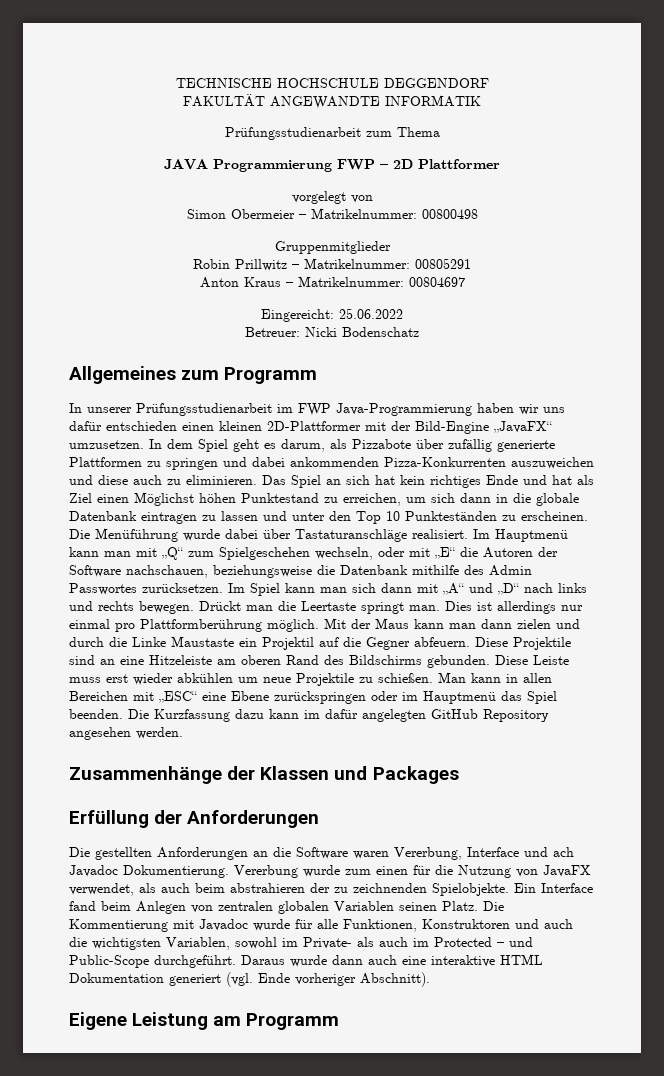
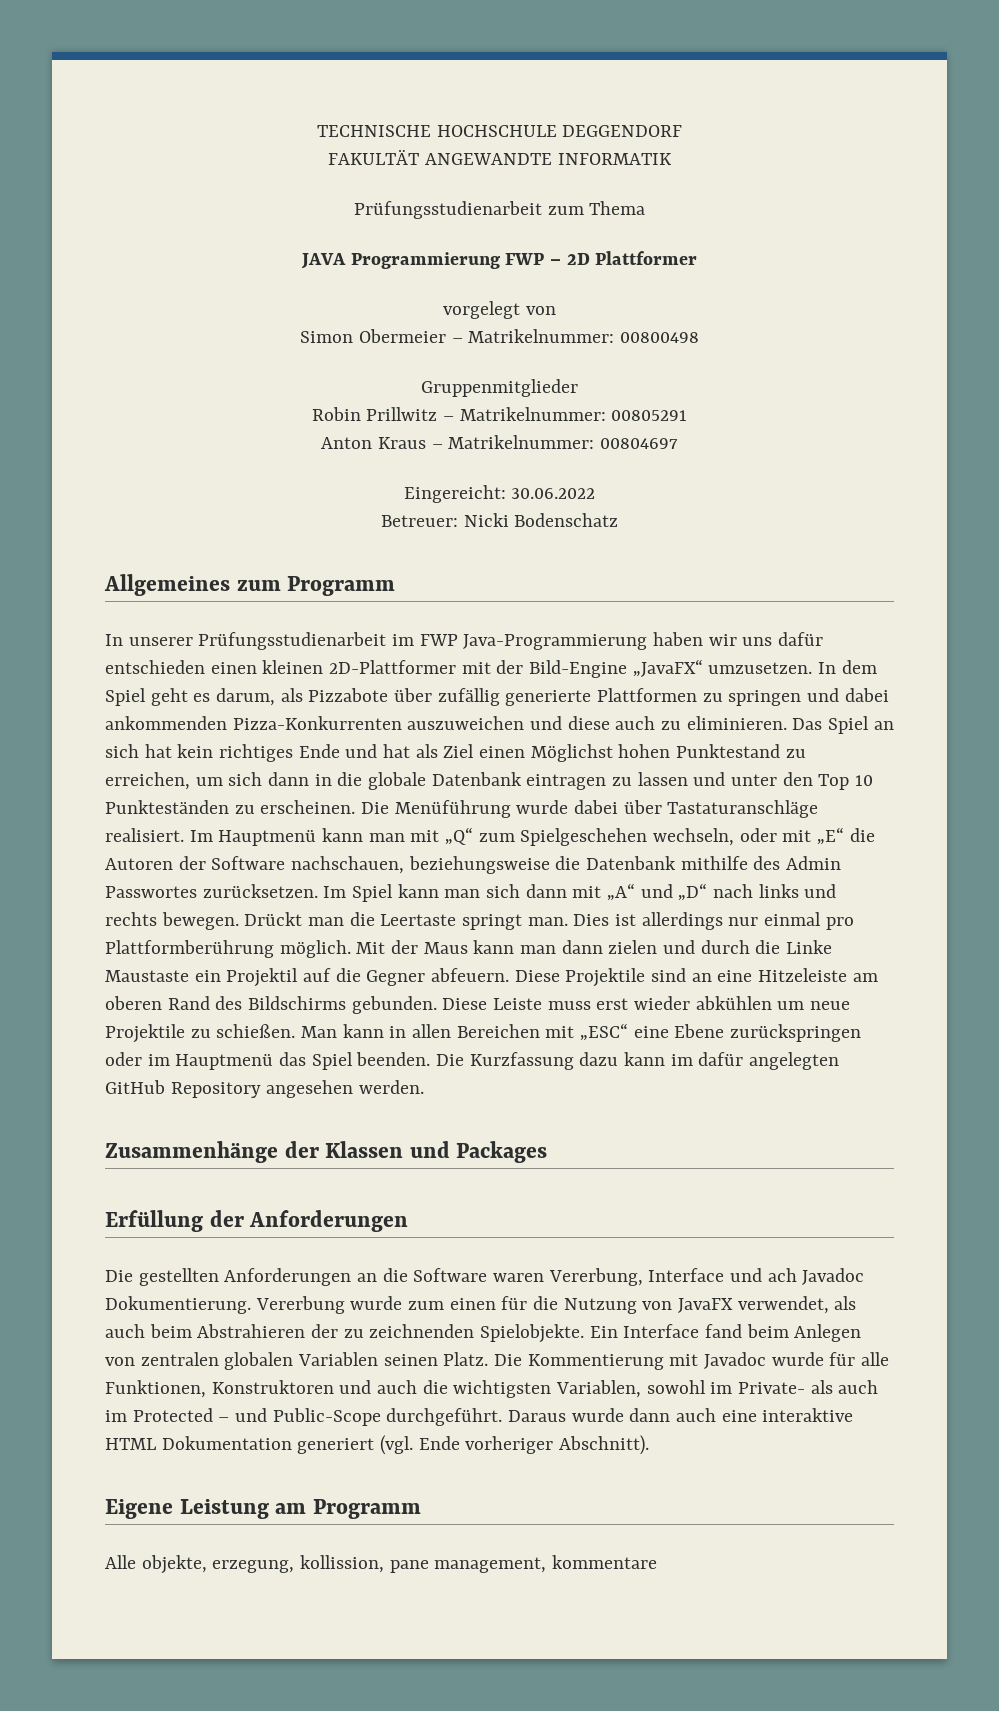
- Eingereicht: 25.06.2022
+ Eingereicht: 30.06.2022
- Das Spiel an sich hat kein richtiges Ende und hat als Ziel einen Möglichst höhen Punktestand zu erreichen, um sich dann in die globale Datenbank eintragen zu lassen und unter den Top 10 Punkteständen zu erscheinen.
+ Das Spiel an sich hat kein richtiges Ende und hat als Ziel einen Möglichst hohen Punktestand zu erreichen, um sich dann in die globale Datenbank eintragen zu lassen und unter den Top 10 Punkteständen zu erscheinen.
- Vererbung wurde zum einen für die Nutzung von JavaFX verwendet, als auch beim abstrahieren der zu zeichnenden Spielobjekte.
+ Vererbung wurde zum einen für die Nutzung von JavaFX verwendet, als auch beim Abstrahieren der zu zeichnenden Spielobjekte.
+ Alle objekte, erzegung, kollission, pane management, kommentare

